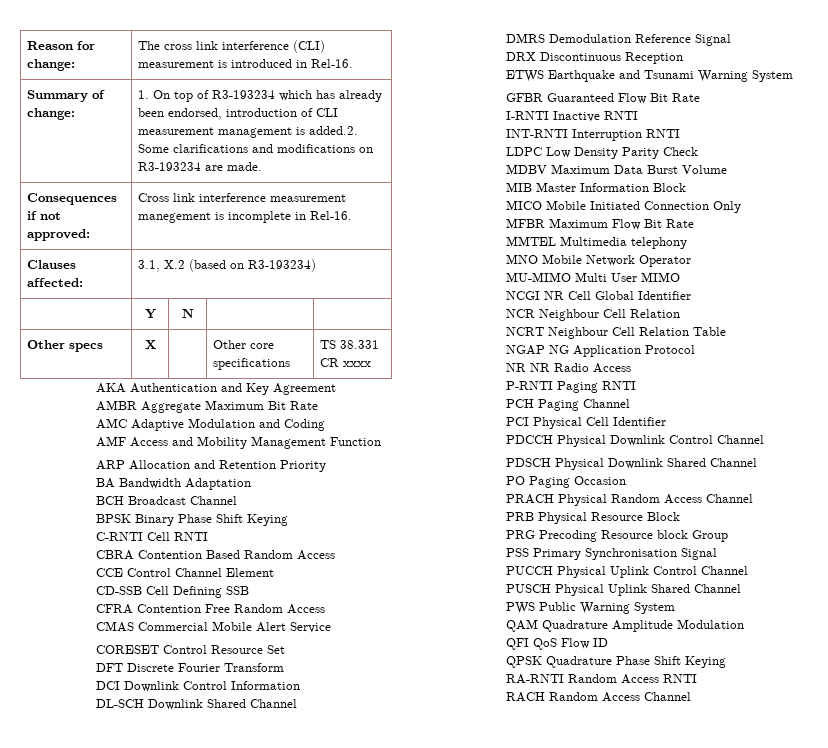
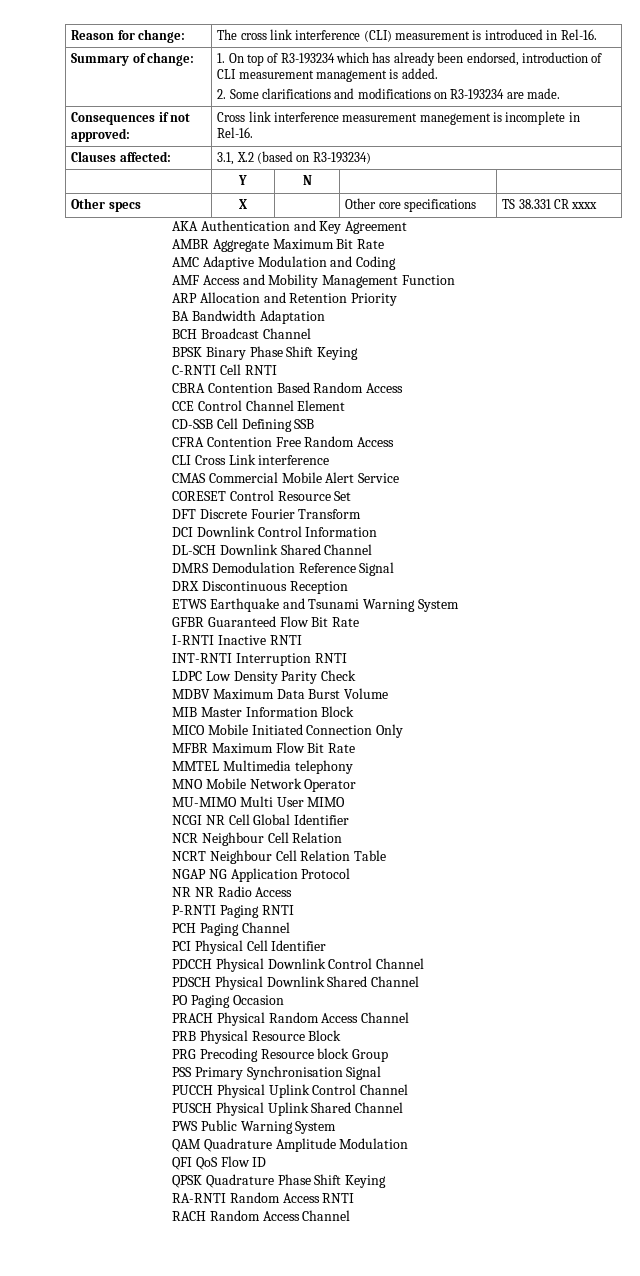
- Summary of change: | 1. On top of R3-193234 which has already been endorsed, introduction of CLI measurement management is added.2. Some clarifications and modifications on R3-193234 are made.
+ Summary of change: | 1. On top of R3-193234 which has already been endorsed, introduction of CLI measurement management is added.
+ 2. Some clarifications and modifications on R3-193234 are made.
+ CLI Cross Link interference

